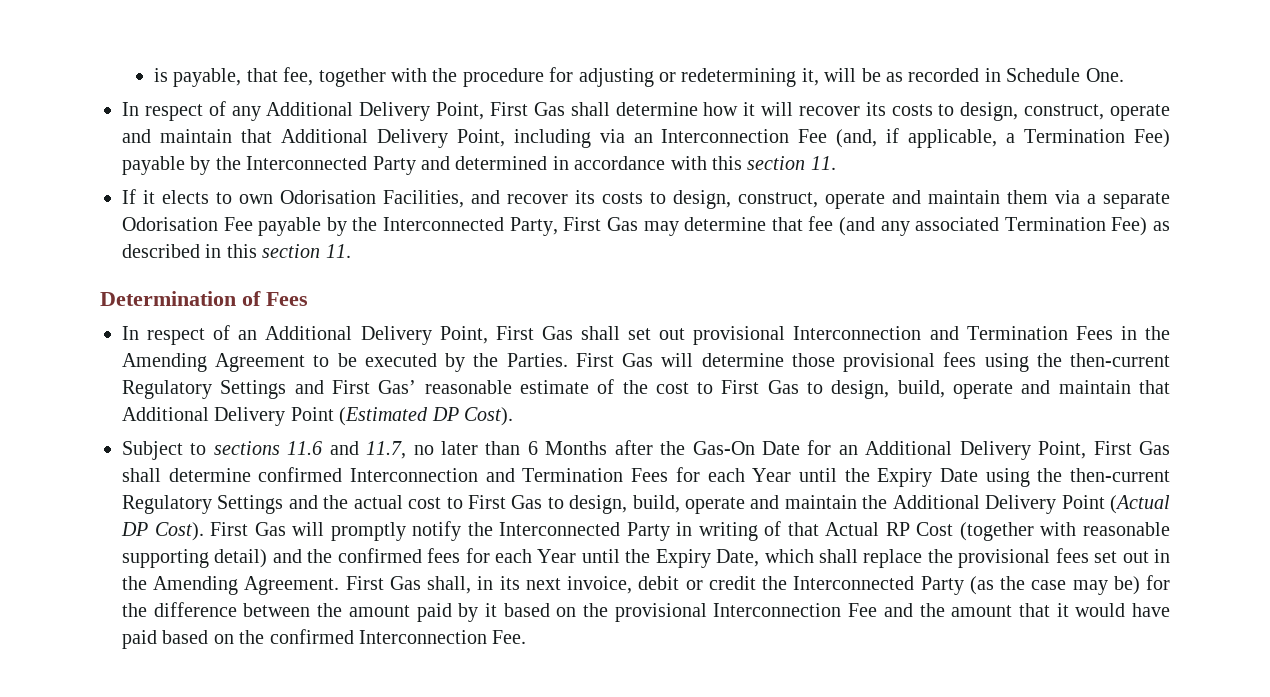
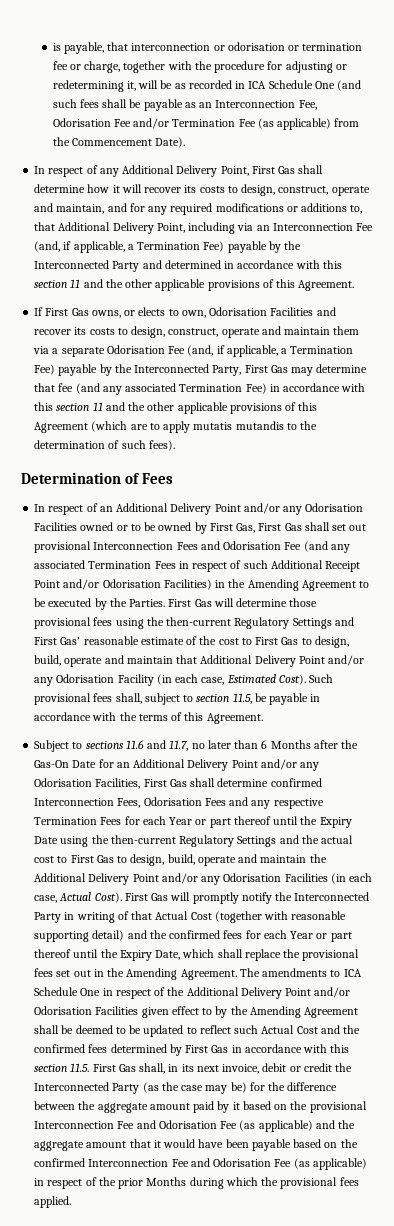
- is payable, that fee, together with the procedure for adjusting or redetermining it, will be as recorded in Schedule One.
+ is payable, that interconnection or odorisation or termination fee or charge, together with the procedure for adjusting or redetermining it, will be as recorded in ICA Schedule One (and such fees shall be payable as an Interconnection Fee, Odorisation Fee and/or Termination Fee (as applicable) from the Commencement Date).
- In respect of any Additional Delivery Point, First Gas shall determine how it will recover its costs to design, construct, operate and maintain that Additional Delivery Point, including via an Interconnection Fee (and, if applicable, a Termination Fee) payable by the Interconnected Party and determined in accordance with this section 11.
- If it elects to own Odorisation Facilities, and recover its costs to design, construct, operate and maintain them via a separate Odorisation Fee payable by the Interconnected Party, First Gas may determine that fee (and any associated Termination Fee) as described in this section 11.
+ In respect of any Additional Delivery Point, First Gas shall determine how it will recover its costs to design, construct, operate and maintain, and for any required modifications or additions to, that Additional Delivery Point, including via an Interconnection Fee (and, if applicable, a Termination Fee) payable by the Interconnected Party and determined in accordance with this section 11 and the other applicable provisions of this Agreement.
+ If First Gas owns, or elects to own, Odorisation Facilities and recover its costs to design, construct, operate and maintain them via a separate Odorisation Fee (and, if applicable, a Termination Fee) payable by the Interconnected Party, First Gas may determine that fee (and any associated Termination Fee) in accordance with this section 11 and the other applicable provisions of this Agreement (which are to apply mutatis mutandis to the determination of such fees).
- In respect of an Additional Delivery Point, First Gas shall set out provisional Interconnection and Termination Fees in the Amending Agreement to be executed by the Parties.
+ In respect of an Additional Delivery Point and/or any Odorisation Facilities owned or to be owned by First Gas, First Gas shall set out provisional Interconnection Fees and Odorisation Fee (and any associated Termination Fees in respect of such Additional Receipt Point and/or Odorisation Facilities) in the Amending Agreement to be executed by the Parties.
- First Gas will determine those provisional fees using the then-current Regulatory Settings and First Gas’ reasonable estimate of the cost to First Gas to design, build, operate and maintain that Additional Delivery Point (Estimated DP Cost).
+ First Gas will determine those provisional fees using the then-current Regulatory Settings and First Gas’ reasonable estimate of the cost to First Gas to design, build, operate and maintain that Additional Delivery Point and/or any Odorisation Facility (in each case, Estimated Cost). Such provisional fees shall, subject to section 11.5, be payable in accordance with the terms of this Agreement.
- Subject to sections 11.6 and 11.7, no later than 6 Months after the Gas-On Date for an Additional Delivery Point, First Gas shall determine confirmed Interconnection and Termination Fees for each Year until the Expiry Date using the then-current Regulatory Settings and the actual cost to First Gas to design, build, operate and maintain the Additional Delivery Point (Actual DP Cost).
+ Subject to sections 11.6 and 11.7, no later than 6 Months after the Gas-On Date for an Additional Delivery Point and/or any Odorisation Facilities, First Gas shall determine confirmed Interconnection Fees, Odorisation Fees and any respective Termination Fees for each Year or part thereof until the Expiry Date using the then-current Regulatory Settings and the actual cost to First Gas to design, build, operate and maintain the Additional Delivery Point and/or any Odorisation Facilities (in each case, Actual Cost).
- First Gas will promptly notify the Interconnected Party in writing of that Actual RP Cost (together with reasonable supporting detail) and the confirmed fees for each Year until the Expiry Date, which shall replace the provisional fees set out in the Amending Agreement.
+ First Gas will promptly notify the Interconnected Party in writing of that Actual Cost (together with reasonable supporting detail) and the confirmed fees for each Year or part thereof until the Expiry Date, which shall replace the provisional fees set out in the Amending Agreement.
- First Gas shall, in its next invoice, debit or credit the Interconnected Party (as the case may be) for the difference between the amount paid by it based on the provisional Interconnection Fee and the amount that it would have paid based on the confirmed Interconnection Fee.
+ The amendments to ICA Schedule One in respect of the Additional Delivery Point and/or Odorisation Facilities given effect to by the Amending Agreement shall be deemed to be updated to reflect such Actual Cost and the confirmed fees determined by First Gas in accordance with this section 11.5. First Gas shall, in its next invoice, debit or credit the Interconnected Party (as the case may be) for the difference between the aggregate amount paid by it based on the provisional Interconnection Fee and Odorisation Fee (as applicable) and the aggregate amount that it would have been payable based on the confirmed Interconnection Fee and Odorisation Fee (as applicable) in respect of the prior Months during which the provisional fees applied.

